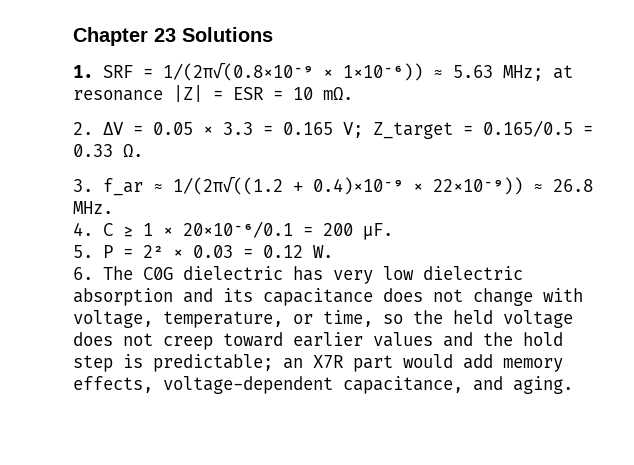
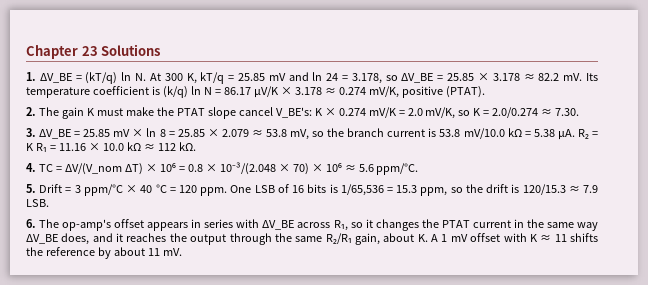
- 1. SRF = 1/(2π√(0.8×10⁻⁹ × 1×10⁻⁶)) ≈ 5.63 MHz; at resonance |Z| = ESR = 10 mΩ.
- 2. ΔV = 0.05 × 3.3 = 0.165 V; Z_target = 0.165/0.5 = 0.33 Ω.
- 3. f_ar ≈ 1/(2π√((1.2 + 0.4)×10⁻⁹ × 22×10⁻⁹)) ≈ 26.8 MHz.
- 4. C ≥ 1 × 20×10⁻⁶/0.1 = 200 µF.
- 5. P = 2² × 0.03 = 0.12 W.
- 6. The C0G dielectric has very low dielectric absorption and its capacitance does not change with voltage, temperature, or time, so the held voltage does not creep toward earlier values and the hold step is predictable; an X7R part would add memory effects, voltage-dependent capacitance, and aging.
+ 1. ΔV_BE = (kT/q) ln N. At 300 K, kT/q = 25.85 mV and ln 24 = 3.178, so ΔV_BE = 25.85 × 3.178 ≈ 82.2 mV. Its temperature coefficient is (k/q) ln N = 86.17 µV/K × 3.178 ≈ 0.274 mV/K, positive (PTAT).
+ 2. The gain K must make the PTAT slope cancel V_BE's: K × 0.274 mV/K = 2.0 mV/K, so K = 2.0/0.274 ≈ 7.30.
+ 3. ΔV_BE = 25.85 mV × ln 8 = 25.85 × 2.079 ≈ 53.8 mV, so the branch current is 53.8 mV/10.0 kΩ = 5.38 µA. R₂ = K R₁ = 11.16 × 10.0 kΩ ≈ 112 kΩ.
+ 4. TC = ΔV/(V_nom ΔT) × 10⁶ = 0.8 × 10⁻³/(2.048 × 70) × 10⁶ ≈ 5.6 ppm/°C.
+ 5. Drift = 3 ppm/°C × 40 °C = 120 ppm. One LSB of 16 bits is 1/65,536 = 15.3 ppm, so the drift is 120/15.3 ≈ 7.9 LSB.
+ 6. The op-amp's offset appears in series with ΔV_BE across R₁, so it changes the PTAT current in the same way ΔV_BE does, and it reaches the output through the same R₂/R₁ gain, about K. A 1 mV offset with K ≈ 11 shifts the reference by about 11 mV.

